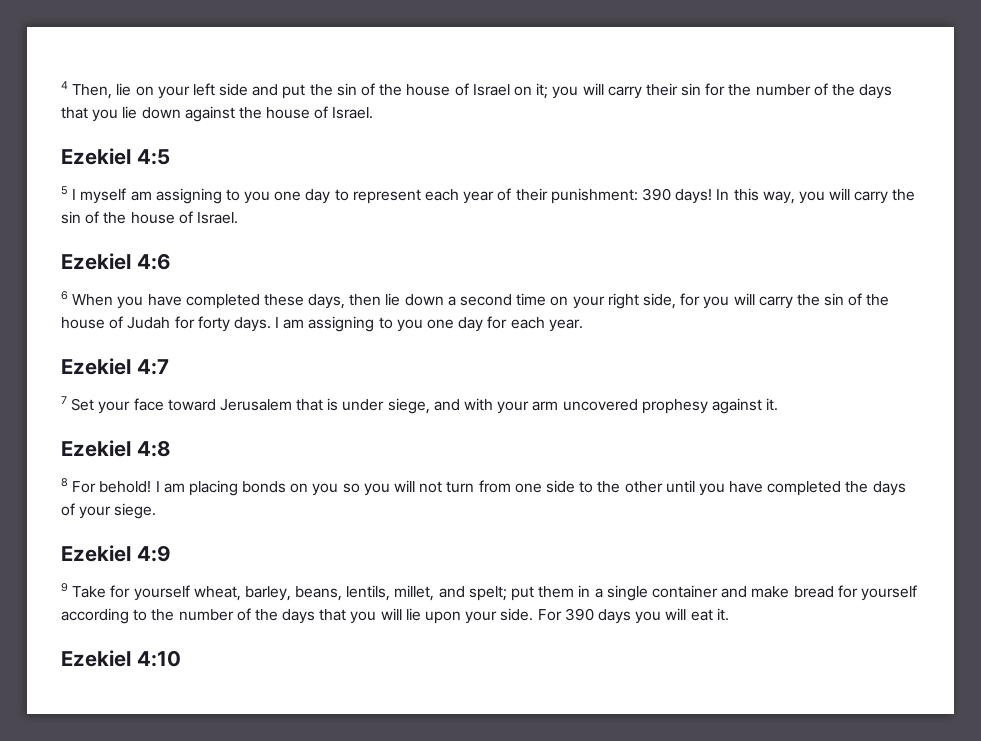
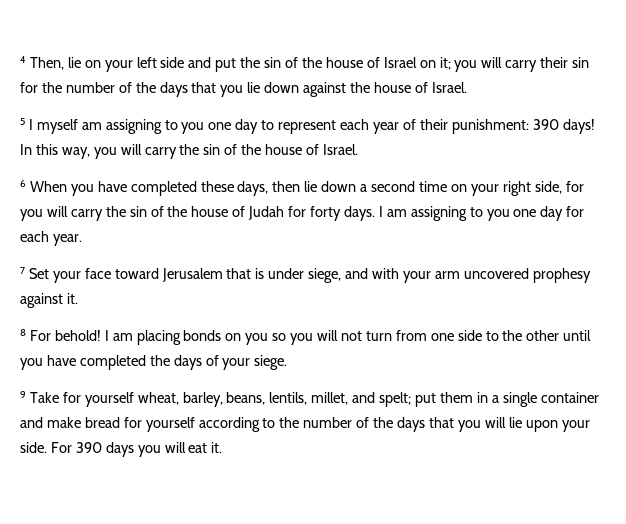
- Ezekiel 4:5
- Ezekiel 4:6
- Ezekiel 4:7
- Ezekiel 4:8
- Ezekiel 4:9
- Ezekiel 4:10

